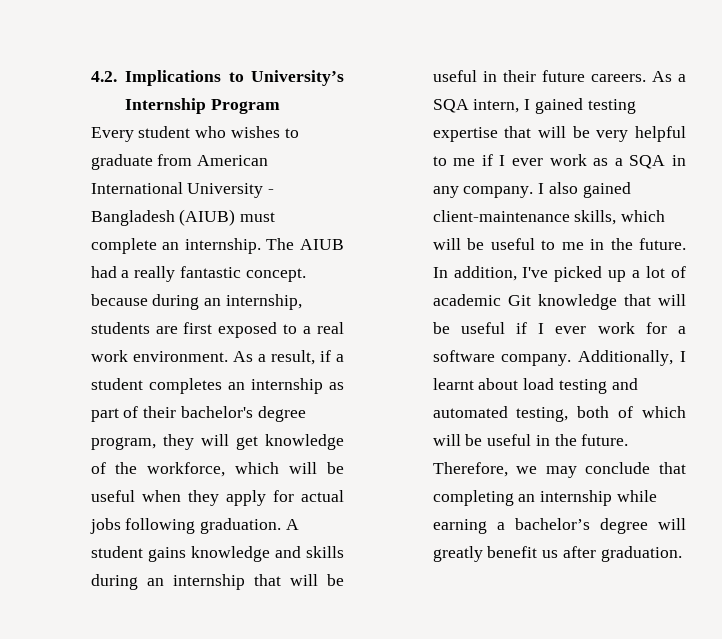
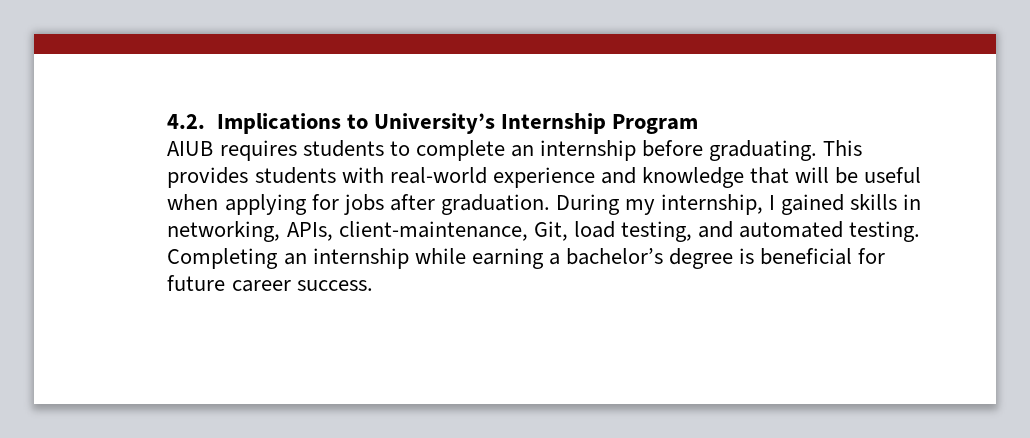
- Every student who wishes to graduate from American International University - Bangladesh (AIUB) must complete an internship. The AIUB had a really fantastic concept. because during an internship, students are first exposed to a real work environment. As a result, if a student completes an internship as part of their bachelor's degree program, they will get knowledge of the workforce, which will be useful when they apply for actual jobs following graduation. A student gains knowledge and skills during an internship that will be useful in their future careers. As a SQA intern, I gained testing expertise that will be very helpful to me if I ever work as a SQA in any company. I also gained client-maintenance skills, which will be useful to me in the future. In addition, I've picked up a lot of academic Git knowledge that will be useful if I ever work for a software company. Additionally, I learnt about load testing and automated testing, both of which will be useful in the future. Therefore, we may conclude that completing an internship while earning a bachelor’s degree will greatly benefit us after graduation.
+ AIUB requires students to complete an internship before graduating. This provides students with real-world experience and knowledge that will be useful when applying for jobs after graduation. During my internship, I gained skills in networking, APIs, client-maintenance, Git, load testing, and automated testing. Completing an internship while earning a bachelor’s degree is beneficial for future career success.

